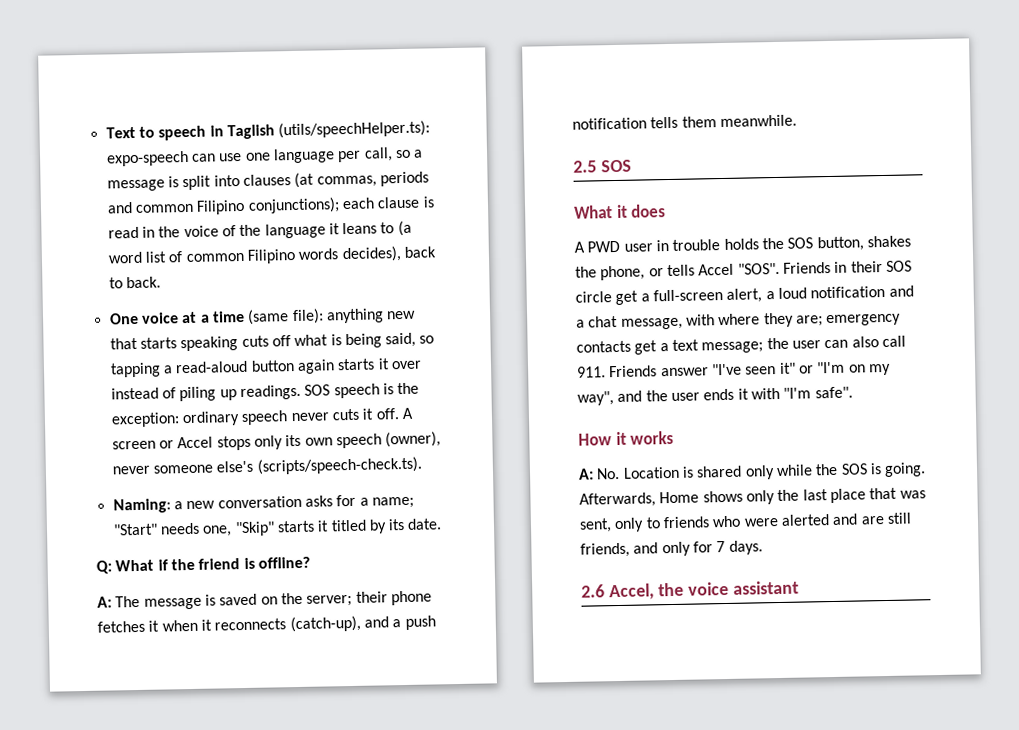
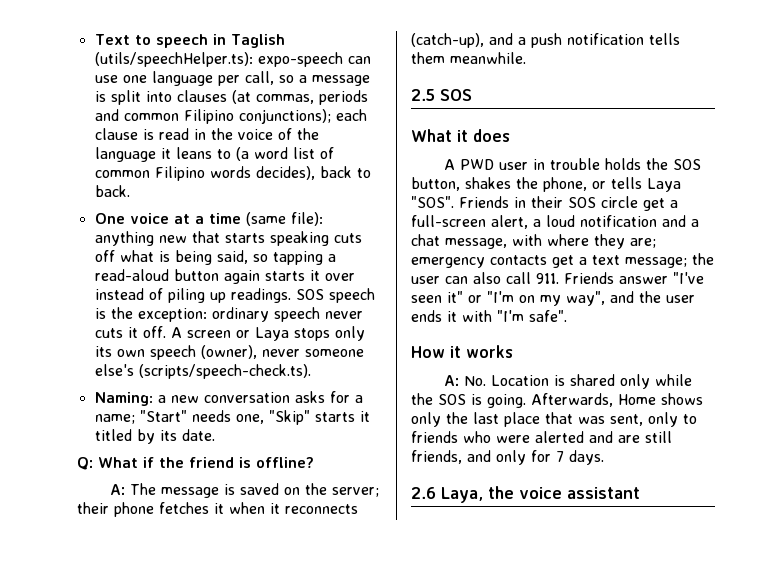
- A screen or Accel stops only its own speech (owner), never someone else's (scripts/speech-check.ts).
+ A screen or Laya stops only its own speech (owner), never someone else's (scripts/speech-check.ts).
- A PWD user in trouble holds the SOS button, shakes the phone, or tells Accel "SOS".
+ A PWD user in trouble holds the SOS button, shakes the phone, or tells Laya "SOS".
- 2.6 Accel, the voice assistant
+ 2.6 Laya, the voice assistant

